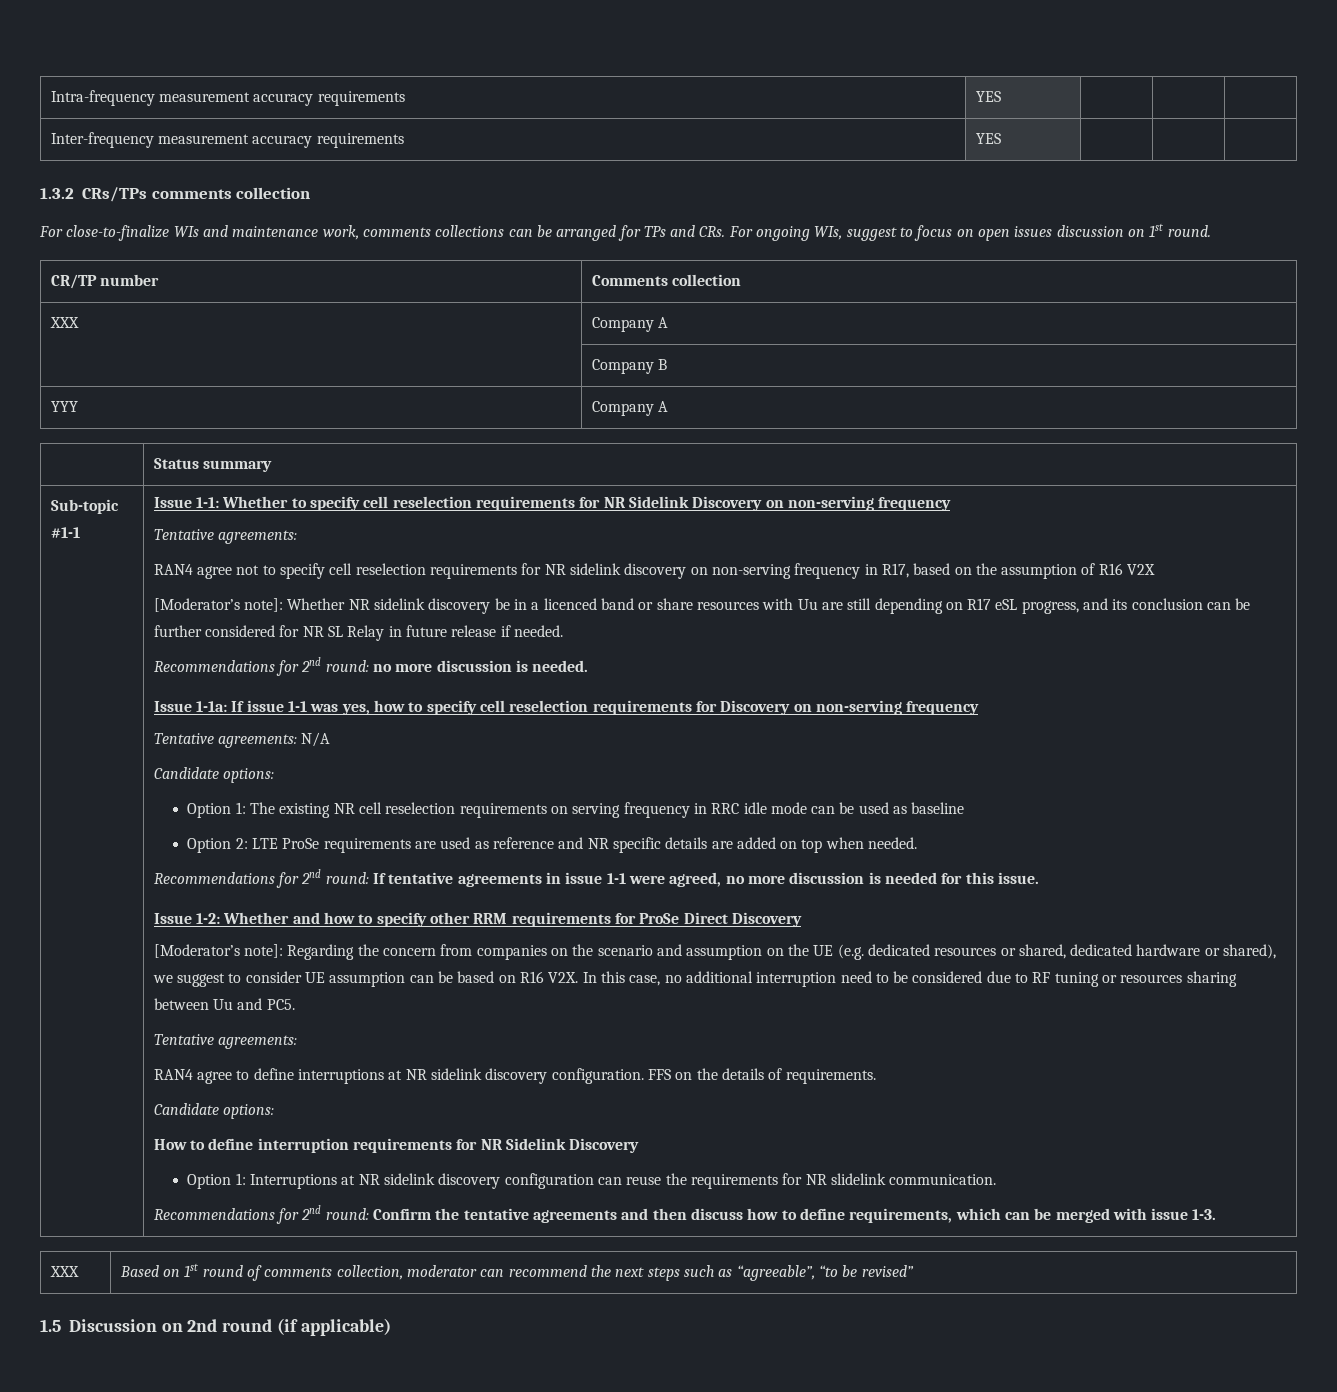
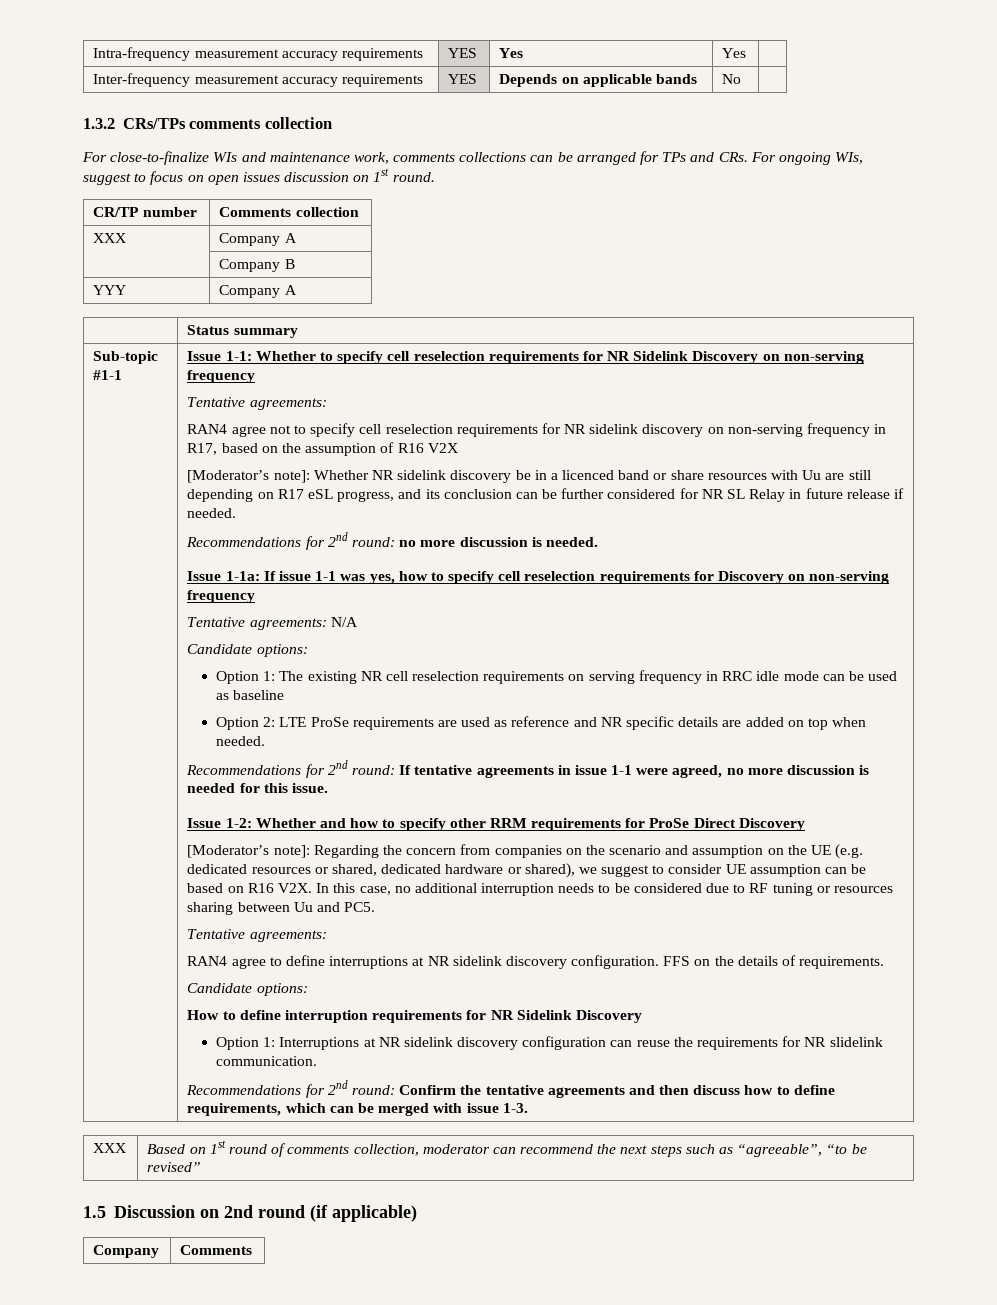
- Intra-frequency measurement accuracy requirements | YES | | |
+ Intra-frequency measurement accuracy requirements | YES | Yes | Yes |
- Inter-frequency measurement accuracy requirements | YES | | |
+ Inter-frequency measurement accuracy requirements | YES | Depends on applicable bands | No |
- [Moderator’s note]: Regarding the concern from companies on the scenario and assumption on the UE (e.g. dedicated resources or shared, dedicated hardware or shared), we suggest to consider UE assumption can be based on R16 V2X. In this case, no additional interruption need to be considered due to RF tuning or resources sharing between Uu and PC5.
+ [Moderator’s note]: Regarding the concern from companies on the scenario and assumption on the UE (e.g. dedicated resources or shared, dedicated hardware or shared), we suggest to consider UE assumption can be based on R16 V2X. In this case, no additional interruption needs to be considered due to RF tuning or resources sharing between Uu and PC5.
+ Company | Comments

